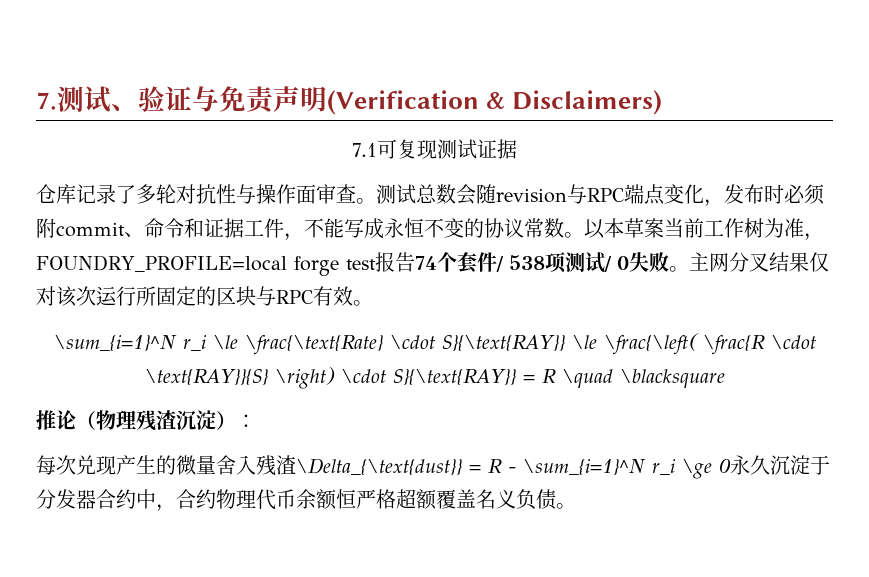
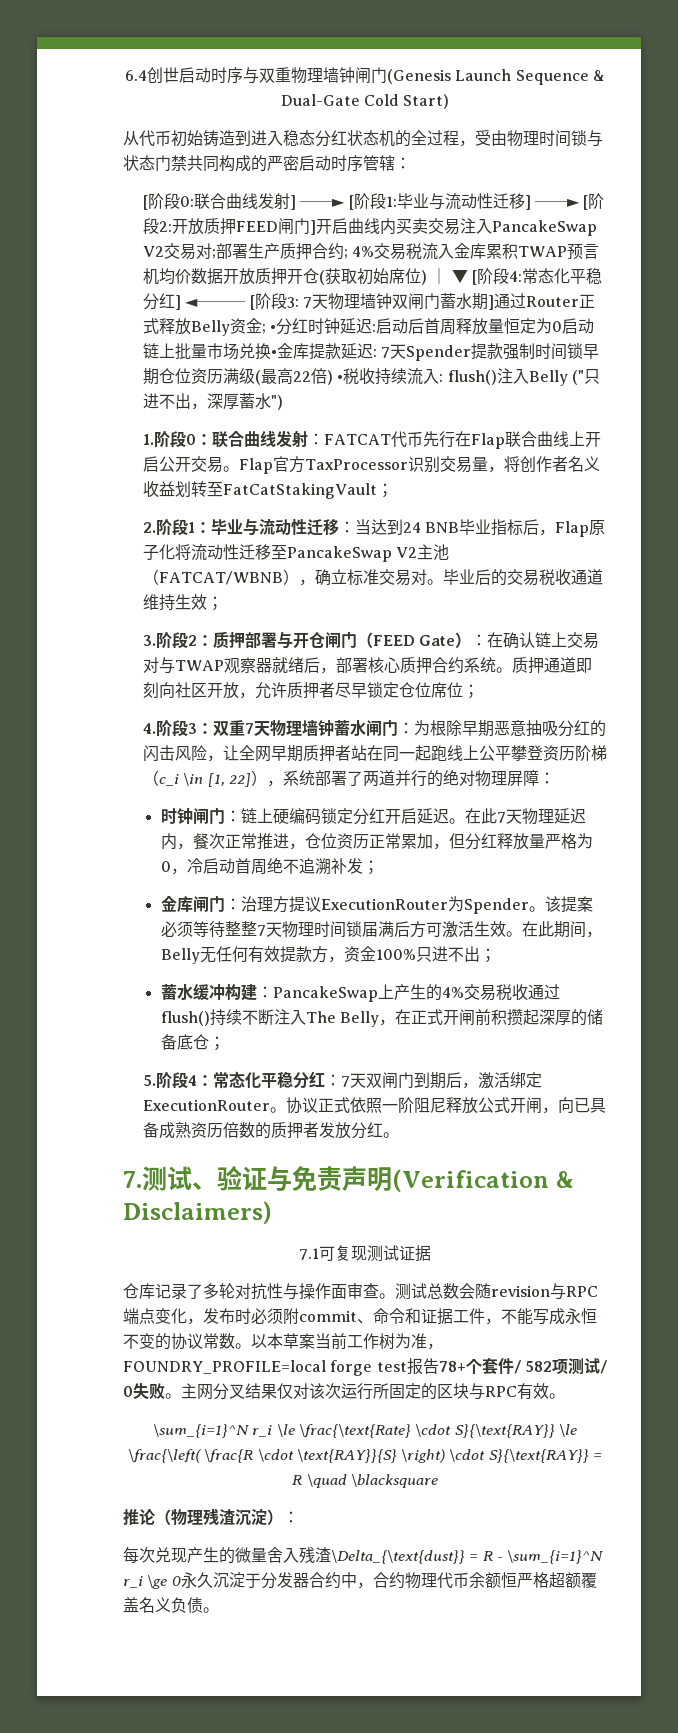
+ 6.4创世启动时序与双重物理墙钟闸门(Genesis Launch Sequence & Dual-Gate Cold Start)
+ 从代币初始铸造到进入稳态分红状态机的全过程，受由物理时间锁与状态门禁共同构成的严密启动时序管辖：
+ [阶段0:联合曲线发射] ──► [阶段1:毕业与流动性迁移] ──► [阶段2:开放质押FEED闸门]开启曲线内买卖交易注入PancakeSwap V2交易对;部署生产质押合约; 4%交易税流入金库累积TWAP预言机均价数据开放质押开仓(获取初始席位) │ ▼ [阶段4:常态化平稳分红] ◄─── [阶段3: 7天物理墙钟双闸门蓄水期]通过Router正式释放Belly资金; •分红时钟延迟:启动后首周释放量恒定为0启动链上批量市场兑换•金库提款延迟: 7天Spender提款强制时间锁早期仓位资历满级(最高22倍) •税收持续流入: flush()注入Belly ("只进不出，深厚蓄水")
+ 1.阶段0：联合曲线发射：FATCAT代币先行在Flap联合曲线上开启公开交易。Flap官方TaxProcessor识别交易量，将创作者名义收益划转至FatCatStakingVault；
+ 2.阶段1：毕业与流动性迁移：当达到24 BNB毕业指标后，Flap原子化将流动性迁移至PancakeSwap V2主池（FATCAT/WBNB），确立标准交易对。毕业后的交易税收通道维持生效；
+ 3.阶段2：质押部署与开仓闸门（FEED Gate）：在确认链上交易对与TWAP观察器就绪后，部署核心质押合约系统。质押通道即刻向社区开放，允许质押者尽早锁定仓位席位；
+ 4.阶段3：双重7天物理墙钟蓄水闸门：为根除早期恶意抽吸分红的闪击风险，让全网早期质押者站在同一起跑线上公平攀登资历阶梯（c_i \in [1, 22]），系统部署了两道并行的绝对物理屏障：
+ 时钟闸门：链上硬编码锁定分红开启延迟。在此7天物理延迟内，餐次正常推进，仓位资历正常累加，但分红释放量严格为0，冷启动首周绝不追溯补发；
+ 金库闸门：治理方提议ExecutionRouter为Spender。该提案必须等待整整7天物理时间锁届满后方可激活生效。在此期间，Belly无任何有效提款方，资金100%只进不出；
+ 蓄水缓冲构建：PancakeSwap上产生的4%交易税收通过flush()持续不断注入The Belly，在正式开闸前积攒起深厚的储备底仓；
+ 5.阶段4：常态化平稳分红：7天双闸门到期后，激活绑定ExecutionRouter。协议正式依照一阶阻尼释放公式开闸，向已具备成熟资历倍数的质押者发放分红。
- 以本草案当前工作树为准，FOUNDRY_PROFILE=local forge test报告74个套件/ 538项测试/ 0失败。
+ 以本草案当前工作树为准，FOUNDRY_PROFILE=local forge test报告78+个套件/ 582项测试/ 0失败。

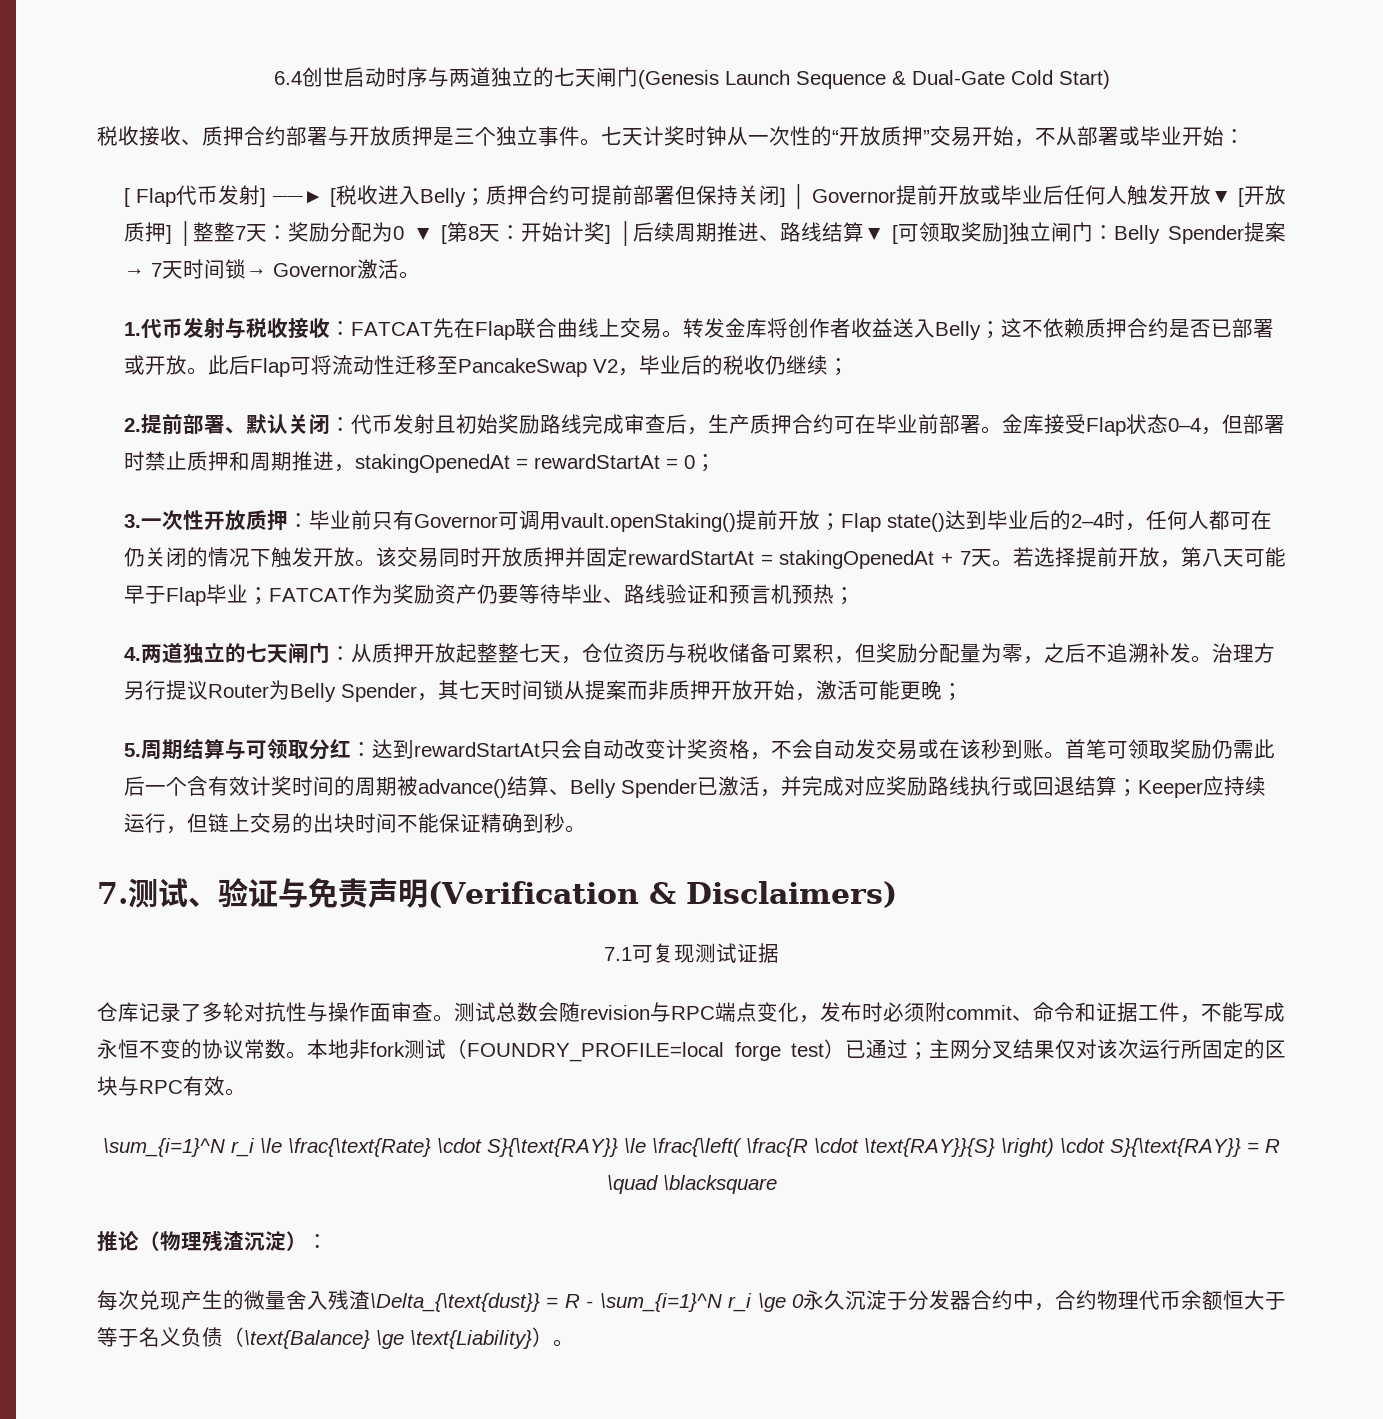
- 6.4创世启动时序与双重物理墙钟闸门(Genesis Launch Sequence & Dual-Gate Cold Start)
+ 6.4创世启动时序与两道独立的七天闸门(Genesis Launch Sequence & Dual-Gate Cold Start)
- 从代币初始铸造到进入稳态分红状态机的全过程，受由物理时间锁与状态门禁共同构成的严密启动时序管辖：
- [阶段0:联合曲线发射] ──► [阶段1:毕业与流动性迁移] ──► [阶段2:开放质押FEED闸门]开启曲线内买卖交易注入PancakeSwap V2交易对;部署生产质押合约; 4%交易税流入金库累积TWAP预言机均价数据开放质押开仓(获取初始席位) │ ▼ [阶段4:常态化平稳分红] ◄─── [阶段3: 7天物理墙钟双闸门蓄水期]通过Router正式释放Belly资金; •分红时钟延迟:启动后首周释放量恒定为0启动链上批量市场兑换•金库提款延迟: 7天Spender提款强制时间锁早期仓位资历满级(最高22倍) •税收持续流入: flush()注入Belly ("只进不出，深厚蓄水")
- 1.阶段0：联合曲线发射：FATCAT代币先行在Flap联合曲线上开启公开交易。Flap官方TaxProcessor识别交易量，将创作者名义收益划转至FatCatStakingVault；
- 2.阶段1：毕业与流动性迁移：当达到24 BNB毕业指标后，Flap原子化将流动性迁移至PancakeSwap V2主池（FATCAT/WBNB），确立标准交易对。毕业后的交易税收通道维持生效；
- 3.阶段2：质押部署与开仓闸门（FEED Gate）：在确认链上交易对与TWAP观察器就绪后，部署核心质押合约系统。质押通道即刻向社区开放，允许质押者尽早锁定仓位席位；
- 4.阶段3：双重7天物理墙钟蓄水闸门：为根除早期恶意抽吸分红的闪击风险，让全网早期质押者站在同一起跑线上公平攀登资历阶梯（c_i \in [1, 22]），系统部署了两道并行的绝对物理屏障：
- 时钟闸门：链上硬编码锁定分红开启延迟。在此7天物理延迟内，餐次正常推进，仓位资历正常累加，但分红释放量严格为0，冷启动首周绝不追溯补发；
- 金库闸门：治理方提议ExecutionRouter为Spender。该提案必须等待整整7天物理时间锁届满后方可激活生效。在此期间，Belly无任何有效提款方，资金100%只进不出；
- 蓄水缓冲构建：PancakeSwap上产生的4%交易税收通过flush()持续不断注入The Belly，在正式开闸前积攒起深厚的储备底仓；
- 5.阶段4：常态化平稳分红：7天双闸门到期后，激活绑定ExecutionRouter。协议正式依照一阶阻尼释放公式开闸，向已具备成熟资历倍数的质押者发放分红。
+ 税收接收、质押合约部署与开放质押是三个独立事件。七天计奖时钟从一次性的“开放质押”交易开始，不从部署或毕业开始：
+ [ Flap代币发射] ──► [税收进入Belly；质押合约可提前部署但保持关闭] │ Governor提前开放或毕业后任何人触发开放▼ [开放质押] │整整7天：奖励分配为0 ▼ [第8天：开始计奖] │后续周期推进、路线结算▼ [可领取奖励]独立闸门：Belly Spender提案→ 7天时间锁→ Governor激活。
+ 1.代币发射与税收接收：FATCAT先在Flap联合曲线上交易。转发金库将创作者收益送入Belly；这不依赖质押合约是否已部署或开放。此后Flap可将流动性迁移至PancakeSwap V2，毕业后的税收仍继续；
+ 2.提前部署、默认关闭：代币发射且初始奖励路线完成审查后，生产质押合约可在毕业前部署。金库接受Flap状态0–4，但部署时禁止质押和周期推进，stakingOpenedAt = rewardStartAt = 0；
+ 3.一次性开放质押：毕业前只有Governor可调用vault.openStaking()提前开放；Flap state()达到毕业后的2–4时，任何人都可在仍关闭的情况下触发开放。该交易同时开放质押并固定rewardStartAt = stakingOpenedAt + 7天。若选择提前开放，第八天可能早于Flap毕业；FATCAT作为奖励资产仍要等待毕业、路线验证和预言机预热；
+ 4.两道独立的七天闸门：从质押开放起整整七天，仓位资历与税收储备可累积，但奖励分配量为零，之后不追溯补发。治理方另行提议Router为Belly Spender，其七天时间锁从提案而非质押开放开始，激活可能更晚；
+ 5.周期结算与可领取分红：达到rewardStartAt只会自动改变计奖资格，不会自动发交易或在该秒到账。首笔可领取奖励仍需此后一个含有效计奖时间的周期被advance()结算、Belly Spender已激活，并完成对应奖励路线执行或回退结算；Keeper应持续运行，但链上交易的出块时间不能保证精确到秒。
- 以本草案当前工作树为准，FOUNDRY_PROFILE=local forge test报告78+个套件/ 582项测试/ 0失败。主网分叉结果仅对该次运行所固定的区块与RPC有效。
+ 本地非fork测试（FOUNDRY_PROFILE=local forge test）已通过；主网分叉结果仅对该次运行所固定的区块与RPC有效。
- 每次兑现产生的微量舍入残渣\Delta_{\text{dust}} = R - \sum_{i=1}^N r_i \ge 0永久沉淀于分发器合约中，合约物理代币余额恒严格超额覆盖名义负债。
+ 每次兑现产生的微量舍入残渣\Delta_{\text{dust}} = R - \sum_{i=1}^N r_i \ge 0永久沉淀于分发器合约中，合约物理代币余额恒大于等于名义负债（\text{Balance} \ge \text{Liability}）。

